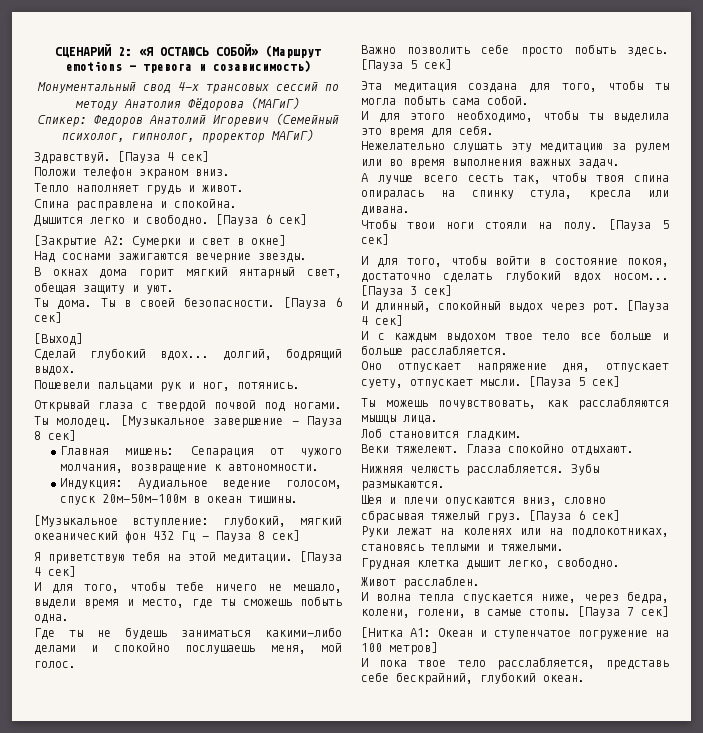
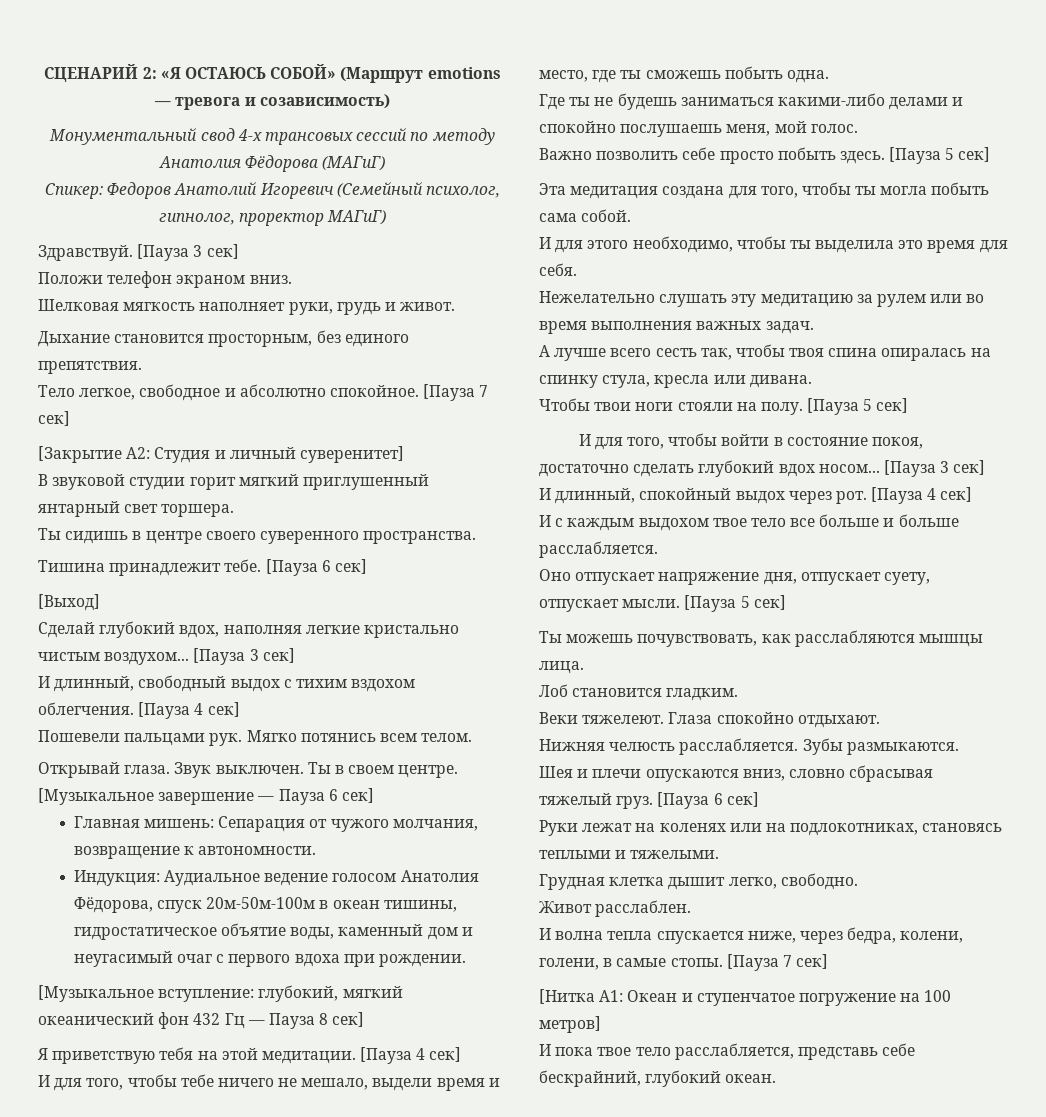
- Здравствуй. [Пауза 4 сек]
+ Здравствуй. [Пауза 3 сек]
- Тепло наполняет грудь и живот.
+ Шелковая мягкость наполняет руки, грудь и живот.
- Спина расправлена и спокойна.
- Дышится легко и свободно. [Пауза 6 сек]
- [Закрытие А2: Сумерки и свет в окне]
- Над соснами зажигаются вечерние звезды.
- В окнах дома горит мягкий янтарный свет, обещая защиту и уют.
- Ты дома. Ты в своей безопасности.
+ Дыхание становится просторным, без единого препятствия.
+ Тело легкое, свободное и абсолютно спокойное. [Пауза 7 сек]
+ [Закрытие А2: Студия и личный суверенитет]
+ В звуковой студии горит мягкий приглушенный янтарный свет торшера.
+ Ты сидишь в центре своего суверенного пространства.
+ Тишина принадлежит тебе.
- Сделай глубокий вдох... долгий, бодрящий выдох.
- Пошевели пальцами рук и ног, потянись.
- Открывай глаза с твердой почвой под ногами. Ты молодец.
+ Сделай глубокий вдох, наполняя легкие кристально чистым воздухом... [Пауза 3 сек]
+ И длинный, свободный выдох с тихим вздохом облегчения. [Пауза 4 сек]
+ Пошевели пальцами рук. Мягко потянись всем телом.
+ Открывай глаза. Звук выключен. Ты в своем центре.
- [Музыкальное завершение — Пауза 8 сек]
+ [Музыкальное завершение — Пауза 6 сек]
- Индукция: Аудиальное ведение голосом, спуск 20м-50м-100м в океан тишины.
+ Индукция: Аудиальное ведение голосом Анатолия Фёдорова, спуск 20м-50м-100м в океан тишины, гидростатическое объятие воды, каменный дом и неугасимый очаг с первого вдоха при рождении.

